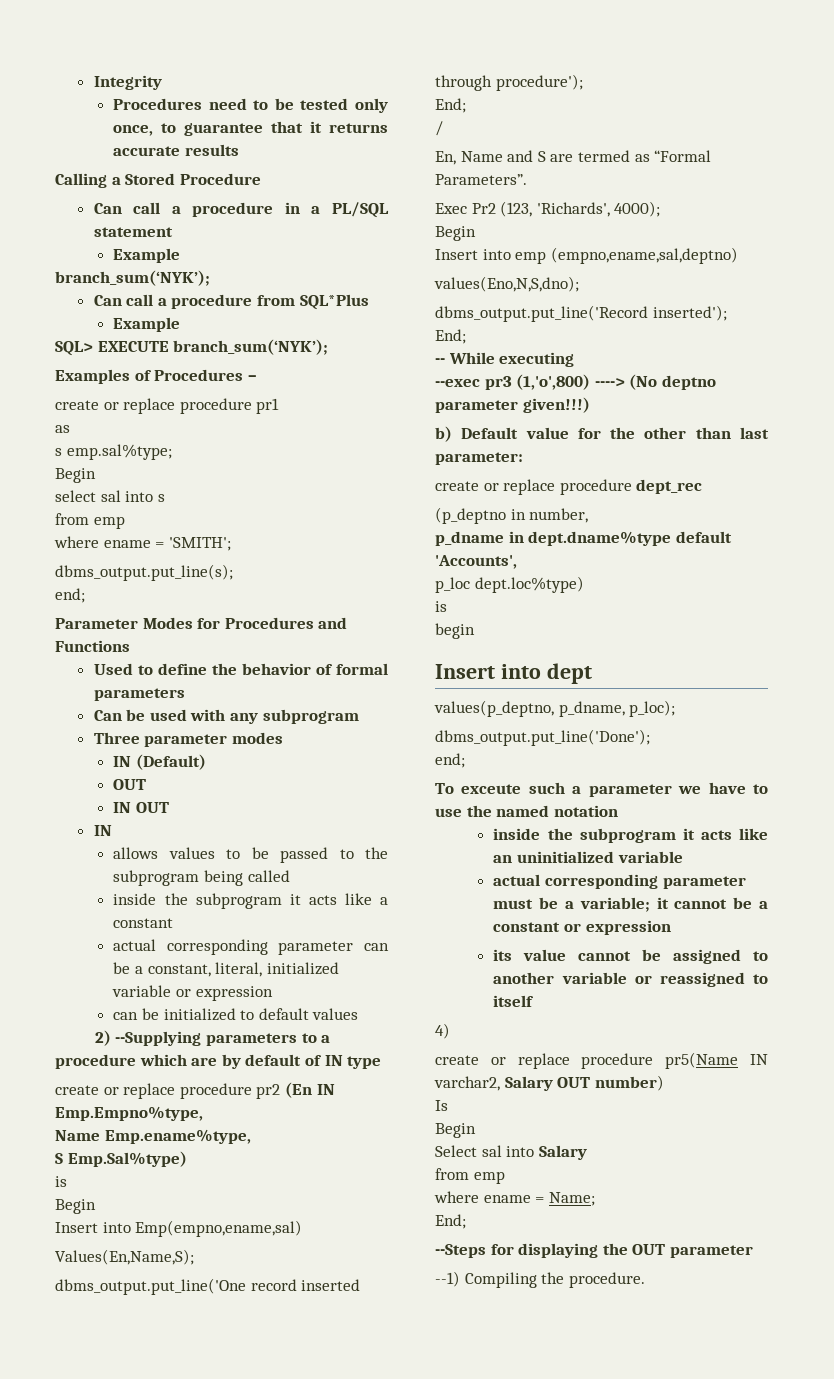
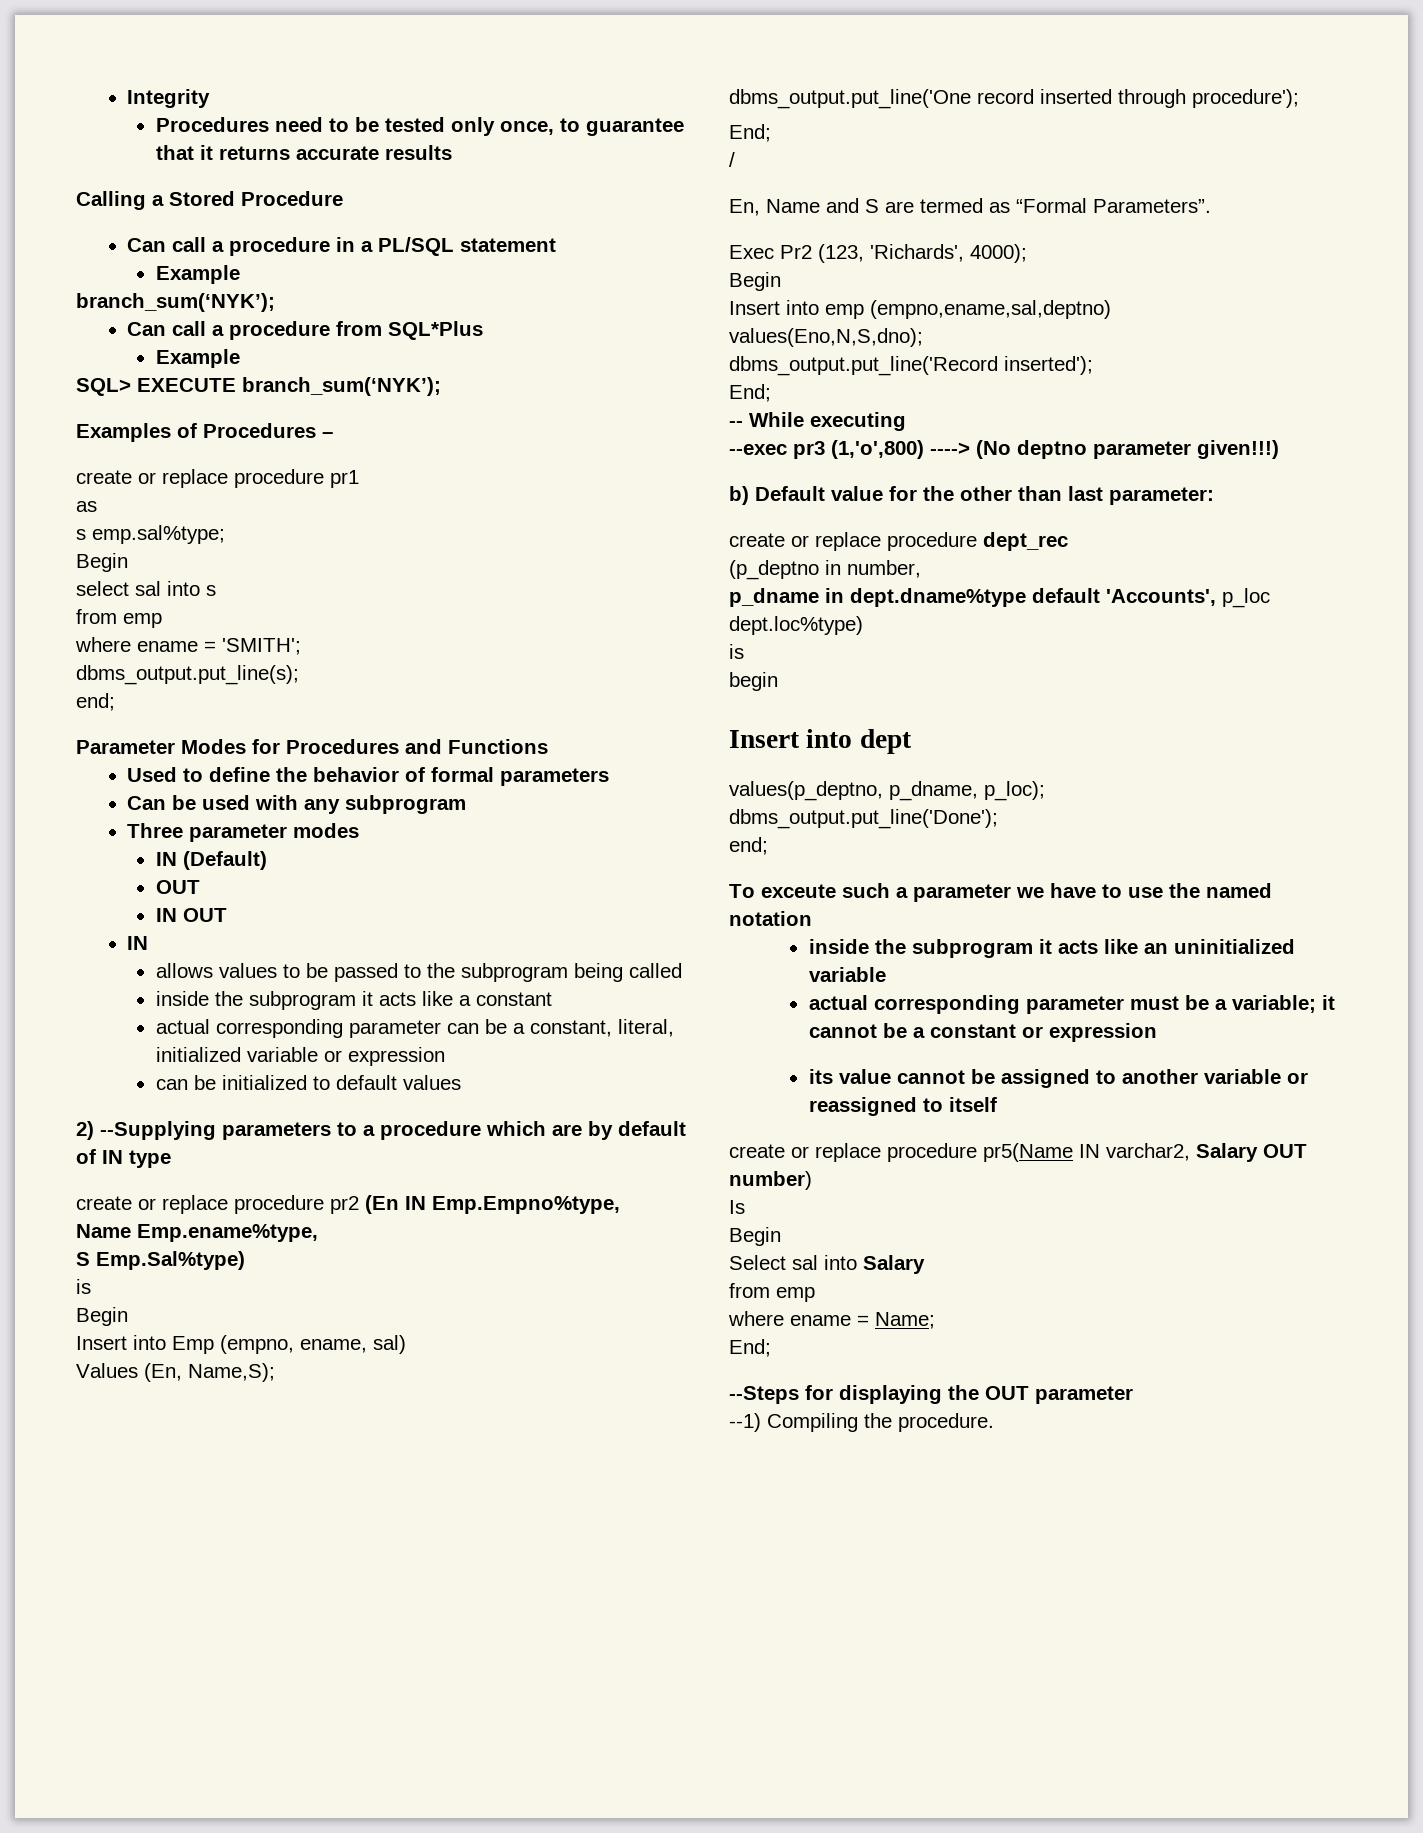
- Insert into Emp(empno,ename,sal)
- Values(En,Name,S);
+ Insert into Emp (empno, ename, sal)
+ Values (En, Name,S);
- p_dname in dept.dname%type default 'Accounts',
- p_loc dept.loc%type)
+ p_dname in dept.dname%type default 'Accounts', p_loc dept.loc%type)
- 4)

